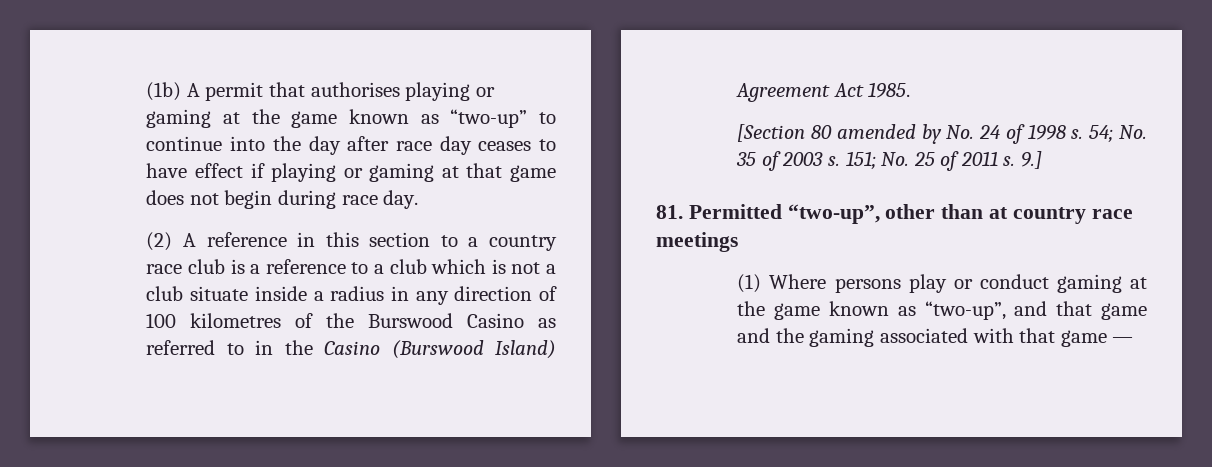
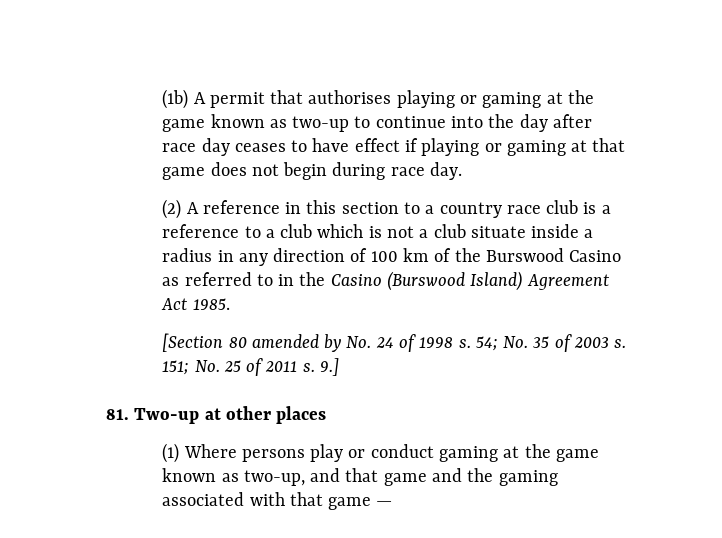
- (1b) A permit that authorises playing or gaming at the game known as “two-up” to continue into the day after race day ceases to have effect if playing or gaming at that game does not begin during race day.
+ (1b) A permit that authorises playing or gaming at the game known as two-up to continue into the day after race day ceases to have effect if playing or gaming at that game does not begin during race day.
- (2) A reference in this section to a country race club is a reference to a club which is not a club situate inside a radius in any direction of 100 kilometres of the Burswood Casino as referred to in the Casino (Burswood Island) Agreement Act 1985.
+ (2) A reference in this section to a country race club is a reference to a club which is not a club situate inside a radius in any direction of 100 km of the Burswood Casino as referred to in the Casino (Burswood Island) Agreement Act 1985.
- 81. Permitted “two-up”, other than at country race meetings
+ 81. Two-up at other places
- (1) Where persons play or conduct gaming at the game known as “two-up”, and that game and the gaming associated with that game —
+ (1) Where persons play or conduct gaming at the game known as two-up, and that game and the gaming associated with that game —

